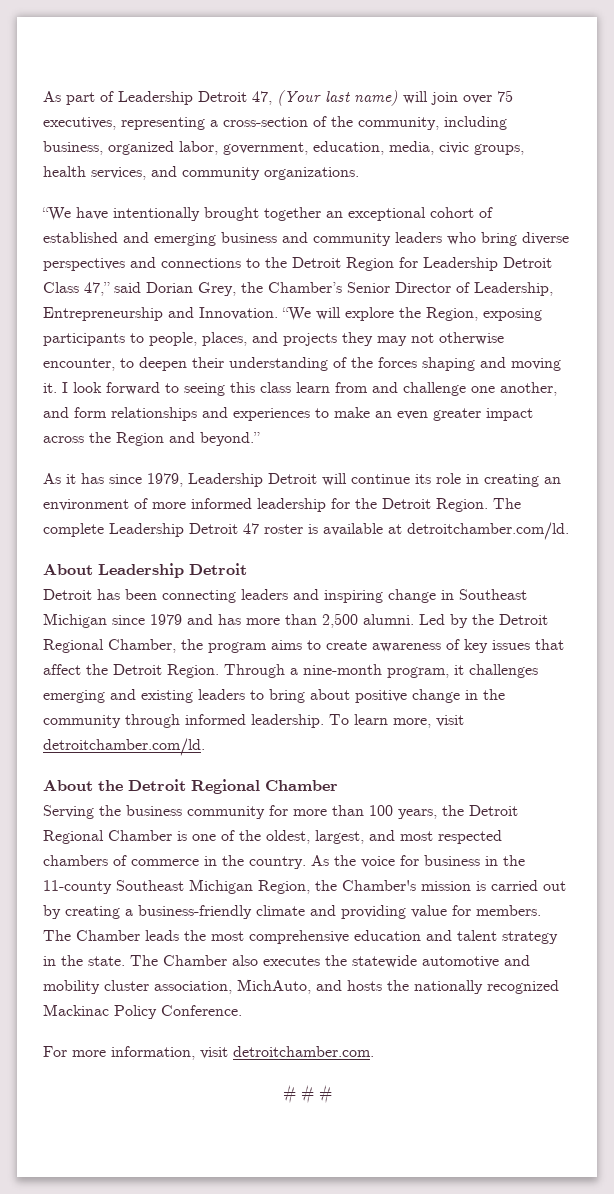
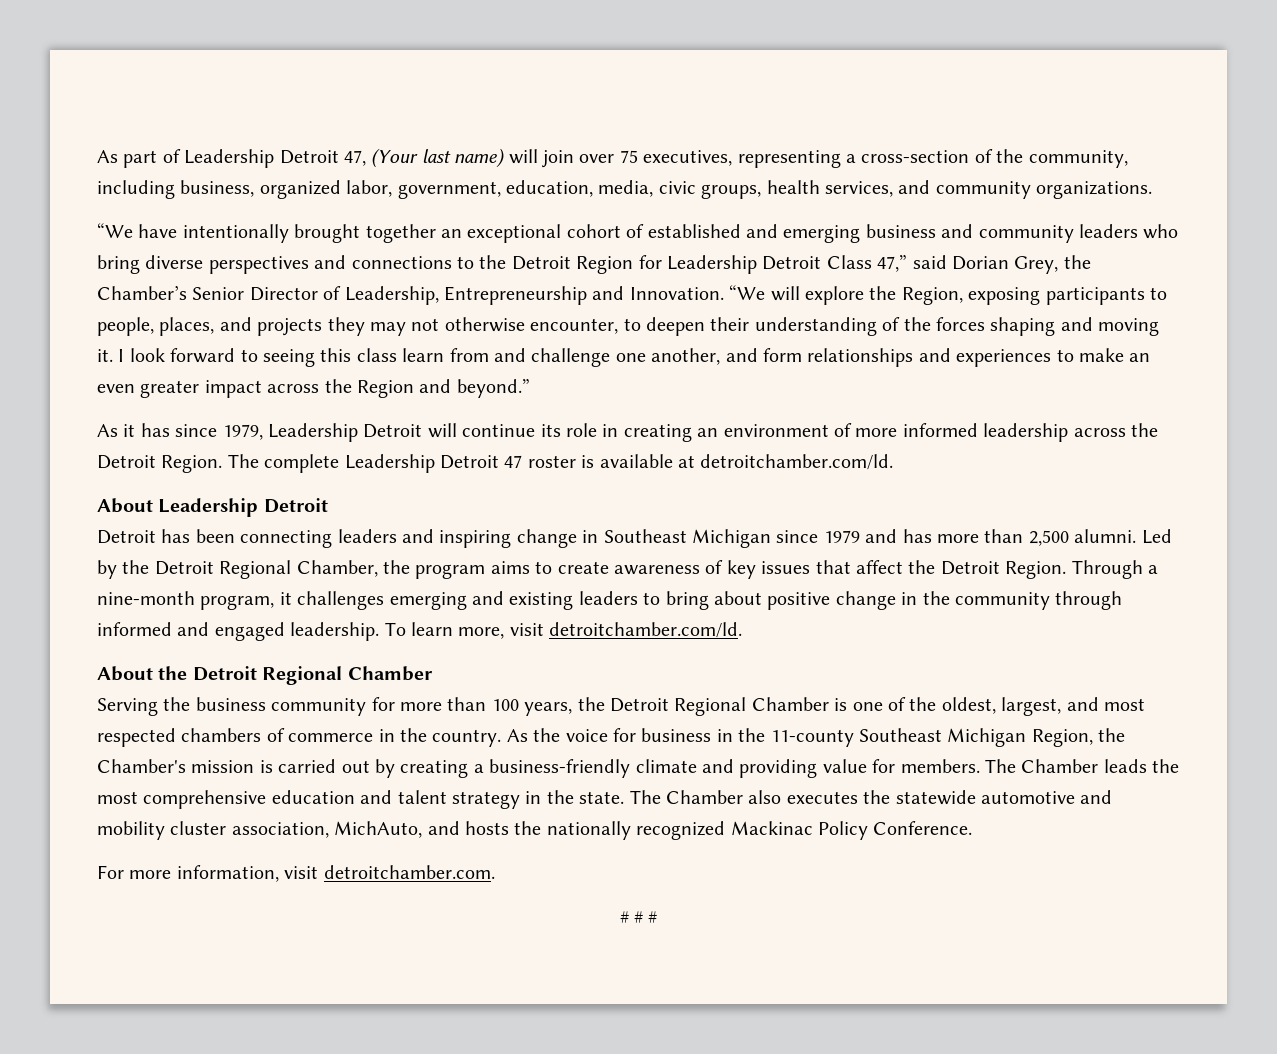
- As it has since 1979, Leadership Detroit will continue its role in creating an environment of more informed leadership for the Detroit Region.
+ As it has since 1979, Leadership Detroit will continue its role in creating an environment of more informed leadership across the Detroit Region.
- Through a nine-month program, it challenges emerging and existing leaders to bring about positive change in the community through informed leadership.
+ Through a nine-month program, it challenges emerging and existing leaders to bring about positive change in the community through informed and engaged leadership.

